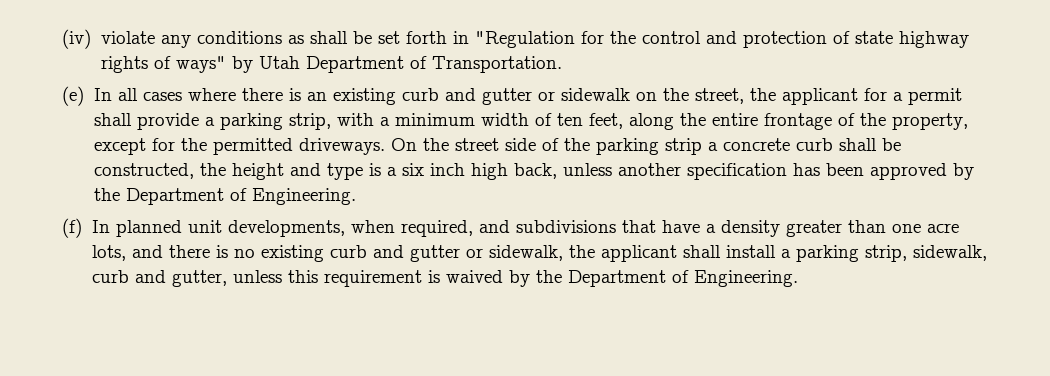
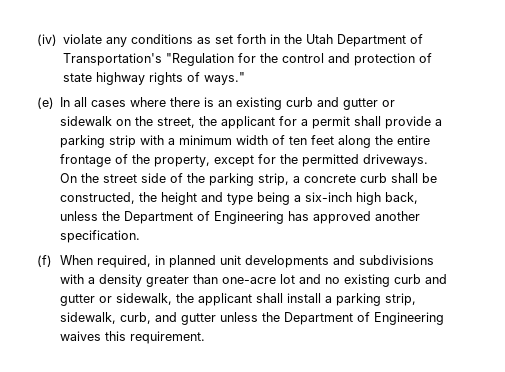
- (iv) violate any conditions as shall be set forth in "Regulation for the control and protection of state highway rights of ways" by Utah Department of Transportation.
+ (iv) violate any conditions as set forth in the Utah Department of Transportation's "Regulation for the control and protection of state highway rights of ways."
- (e) In all cases where there is an existing curb and gutter or sidewalk on the street, the applicant for a permit shall provide a parking strip, with a minimum width of ten feet, along the entire frontage of the property, except for the permitted driveways.
+ (e) In all cases where there is an existing curb and gutter or sidewalk on the street, the applicant for a permit shall provide a parking strip with a minimum width of ten feet along the entire frontage of the property, except for the permitted driveways.
- On the street side of the parking strip a concrete curb shall be constructed, the height and type is a six inch high back, unless another specification has been approved by the Department of Engineering.
- (f) In planned unit developments, when required, and subdivisions that have a density greater than one acre lots, and there is no existing curb and gutter or sidewalk, the applicant shall install a parking strip, sidewalk, curb and gutter, unless this requirement is waived by the Department of Engineering.
+ On the street side of the parking strip, a concrete curb shall be constructed, the height and type being a six-inch high back, unless the Department of Engineering has approved another specification.
+ (f) When required, in planned unit developments and subdivisions with a density greater than one-acre lot and no existing curb and gutter or sidewalk, the applicant shall install a parking strip, sidewalk, curb, and gutter unless the Department of Engineering waives this requirement.

